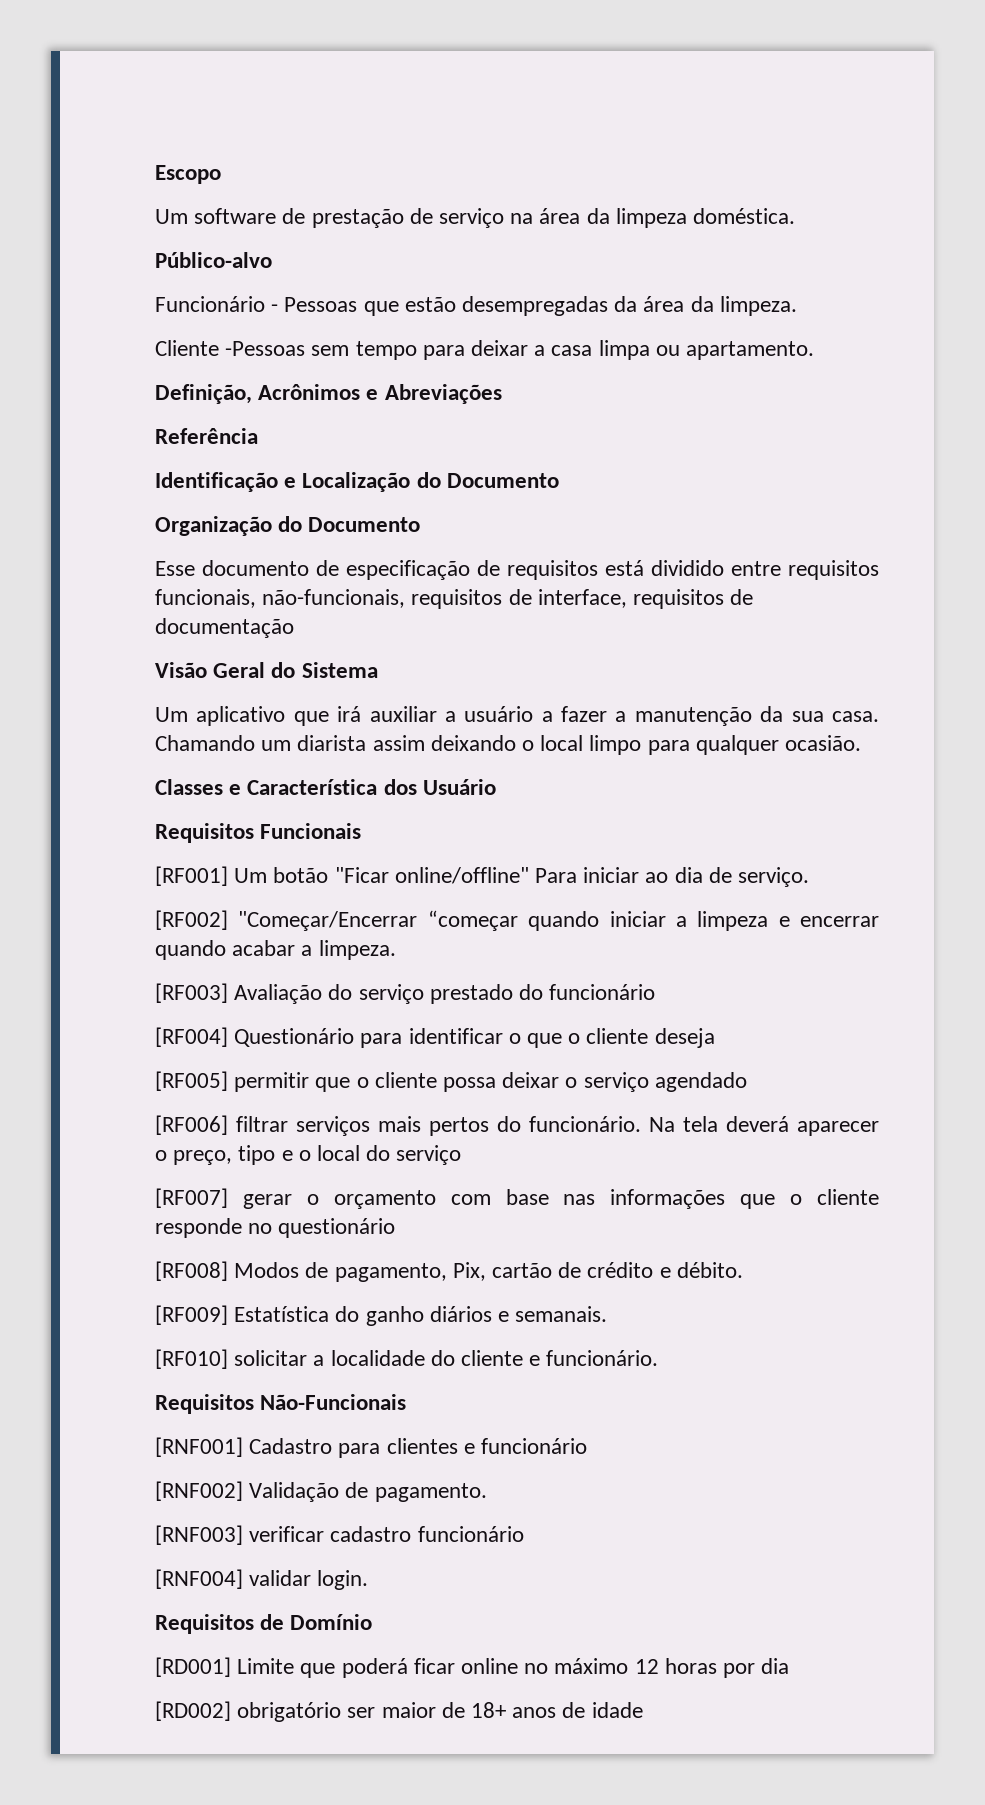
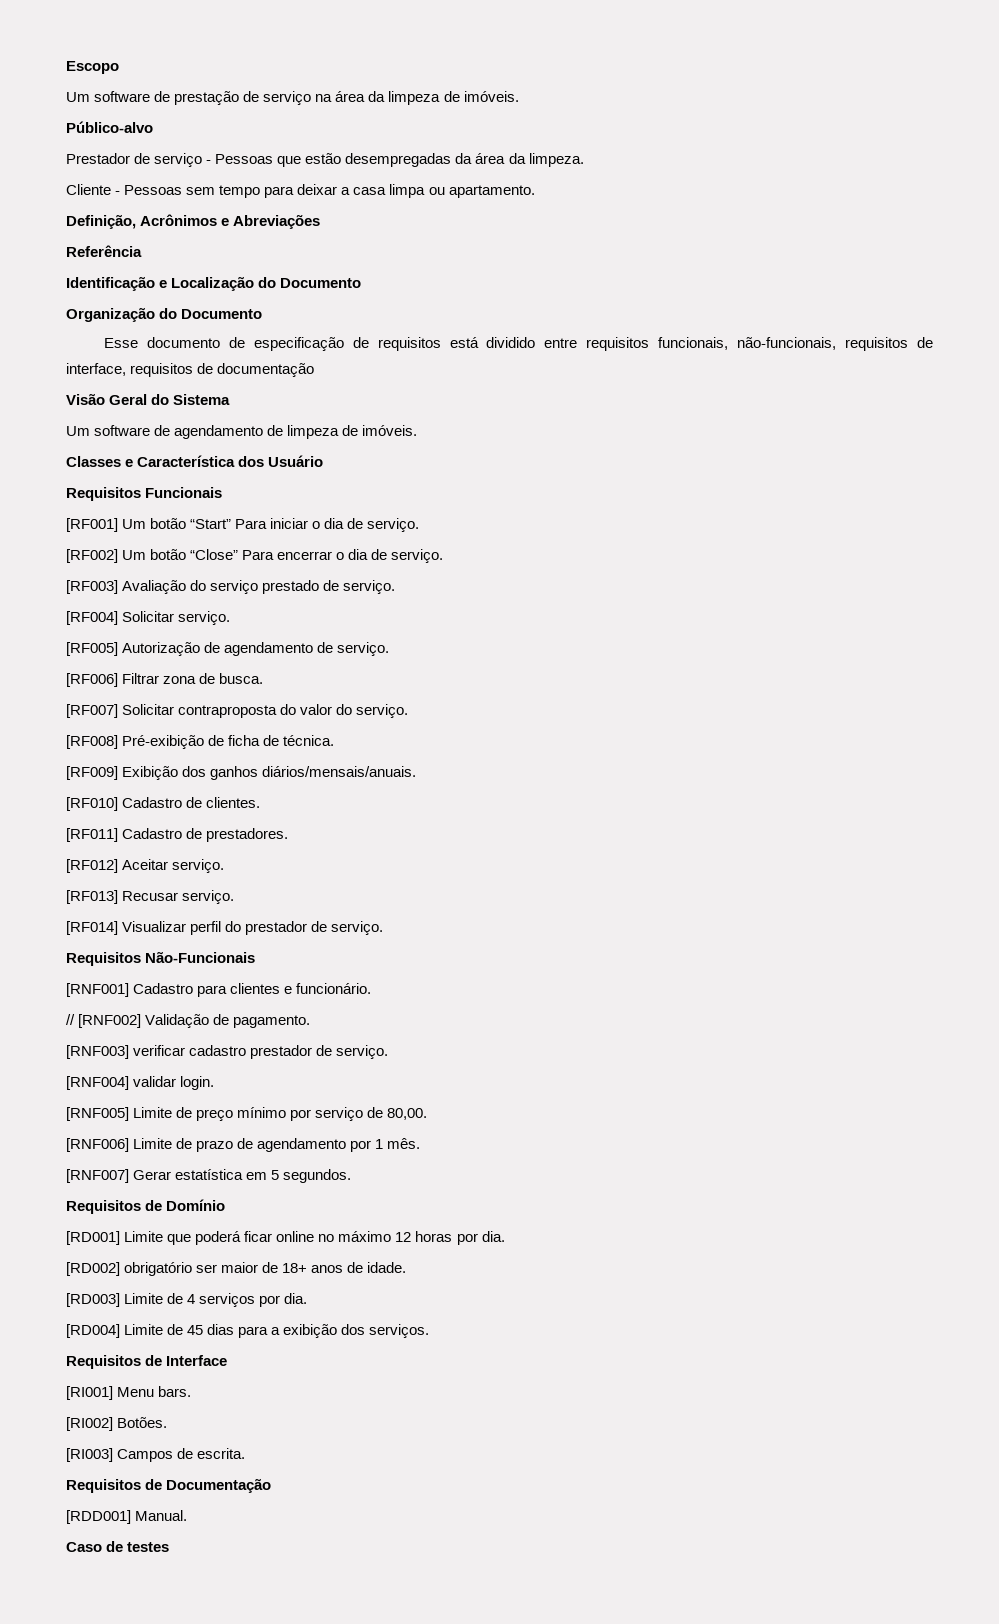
- Um software de prestação de serviço na área da limpeza doméstica.
+ Um software de prestação de serviço na área da limpeza de imóveis.
- Funcionário - Pessoas que estão desempregadas da área da limpeza.
+ Prestador de serviço - Pessoas que estão desempregadas da área da limpeza.
- Cliente -Pessoas sem tempo para deixar a casa limpa ou apartamento.
+ Cliente - Pessoas sem tempo para deixar a casa limpa ou apartamento.
- Um aplicativo que irá auxiliar a usuário a fazer a manutenção da sua casa. Chamando um diarista assim deixando o local limpo para qualquer ocasião.
+ Um software de agendamento de limpeza de imóveis.
- [RF001] Um botão "Ficar online/offline" Para iniciar ao dia de serviço.
+ [RF001] Um botão “Start” Para iniciar o dia de serviço.
- [RF002] "Começar/Encerrar “começar quando iniciar a limpeza e encerrar quando acabar a limpeza.
+ [RF002] Um botão “Close” Para encerrar o dia de serviço.
- [RF003] Avaliação do serviço prestado do funcionário
+ [RF003] Avaliação do serviço prestado de serviço.
- [RF004] Questionário para identificar o que o cliente deseja
- [RF005] permitir que o cliente possa deixar o serviço agendado
- [RF006] filtrar serviços mais pertos do funcionário. Na tela deverá aparecer o preço, tipo e o local do serviço
- [RF007] gerar o orçamento com base nas informações que o cliente responde no questionário
- [RF008] Modos de pagamento, Pix, cartão de crédito e débito.
- [RF009] Estatística do ganho diários e semanais.
- [RF010] solicitar a localidade do cliente e funcionário.
+ [RF004] Solicitar serviço.
+ [RF005] Autorização de agendamento de serviço.
+ [RF006] Filtrar zona de busca.
+ [RF007] Solicitar contraproposta do valor do serviço.
+ [RF008] Pré-exibição de ficha de técnica.
+ [RF009] Exibição dos ganhos diários/mensais/anuais.
+ [RF010] Cadastro de clientes.
+ [RF011] Cadastro de prestadores.
+ [RF012] Aceitar serviço.
+ [RF013] Recusar serviço.
+ [RF014] Visualizar perfil do prestador de serviço.
- [RNF001] Cadastro para clientes e funcionário
- [RNF002] Validação de pagamento.
+ [RNF001] Cadastro para clientes e funcionário.
+ // [RNF002] Validação de pagamento.
- [RNF003] verificar cadastro funcionário
+ [RNF003] verificar cadastro prestador de serviço.
+ [RNF005] Limite de preço mínimo por serviço de 80,00.
+ [RNF006] Limite de prazo de agendamento por 1 mês.
+ [RNF007] Gerar estatística em 5 segundos.
- [RD001] Limite que poderá ficar online no máximo 12 horas por dia
+ [RD001] Limite que poderá ficar online no máximo 12 horas por dia.
- [RD002] obrigatório ser maior de 18+ anos de idade
+ [RD002] obrigatório ser maior de 18+ anos de idade.
+ [RD003] Limite de 4 serviços por dia.
+ [RD004] Limite de 45 dias para a exibição dos serviços.
+ Requisitos de Interface
+ [RI001] Menu bars.
+ [RI002] Botões.
+ [RI003] Campos de escrita.
+ Requisitos de Documentação
+ [RDD001] Manual.
+ Caso de testes

